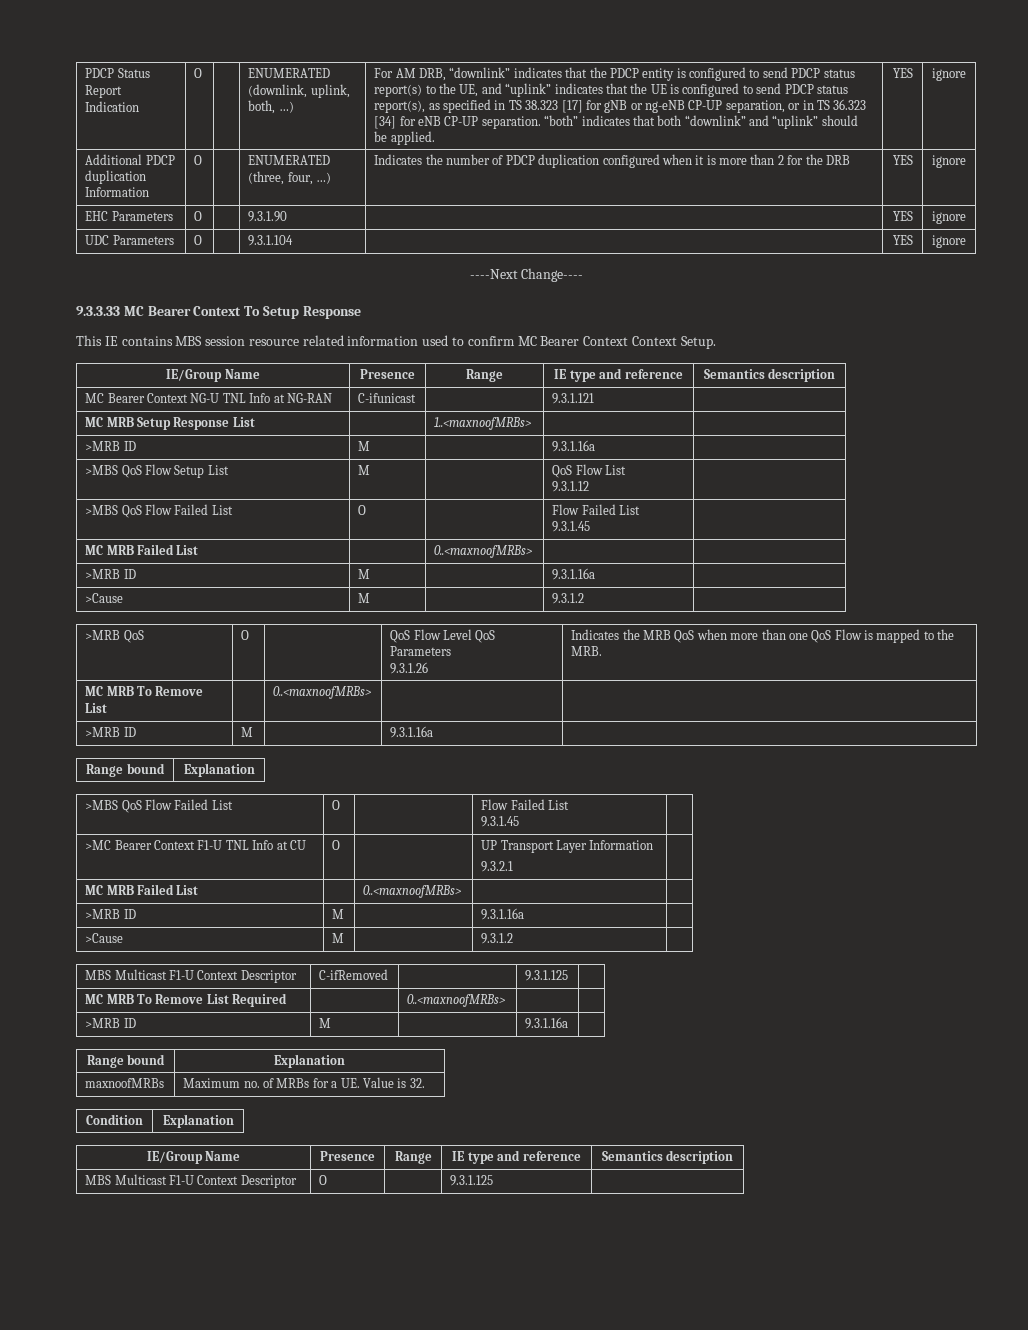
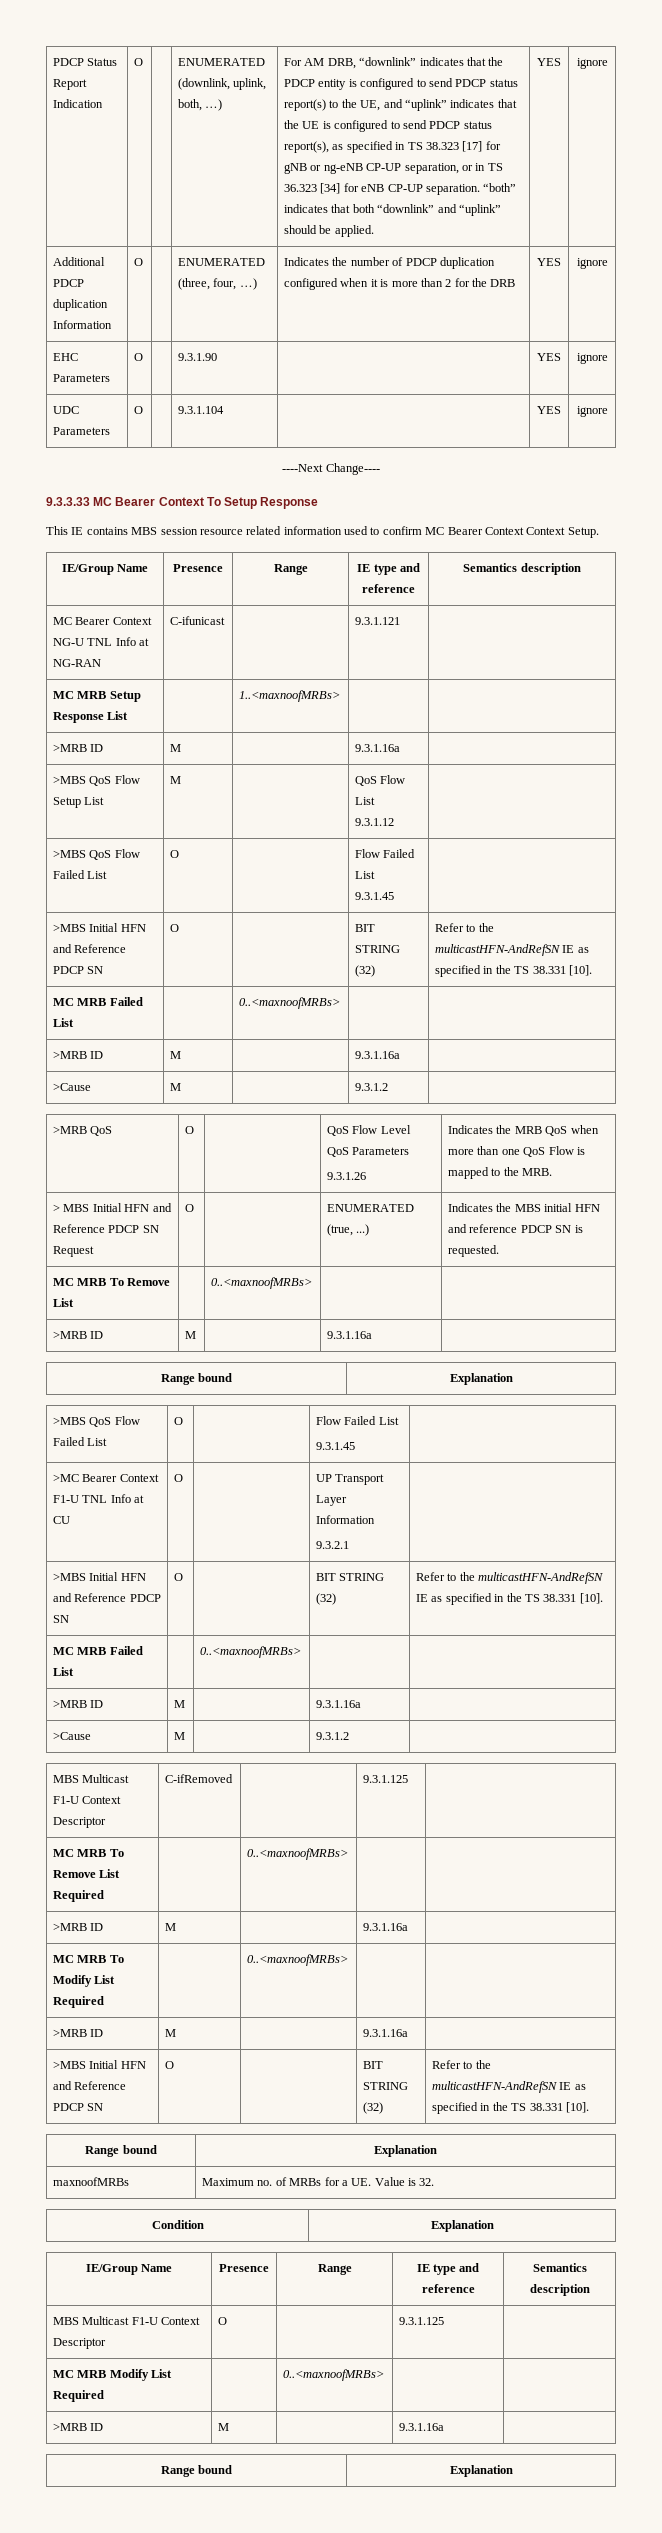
  >MBS QoS Flow Setup List | M | | QoS Flow List
  9.3.1.12 |
  >MBS QoS Flow Failed List | O | | Flow Failed List
  9.3.1.45 |
+ >MBS Initial HFN and Reference PDCP SN | O | | BIT STRING (32) | Refer to the multicastHFN-AndRefSN IE as specified in the TS 38.331 [10].
+ > MBS Initial HFN and Reference PDCP SN Request | O | | ENUMERATED (true, ...) | Indicates the MBS initial HFN and reference PDCP SN is requested.
  >MC Bearer Context F1-U TNL Info at CU | O | | UP Transport Layer Information
  9.3.2.1 |
+ >MBS Initial HFN and Reference PDCP SN | O | | BIT STRING (32) | Refer to the multicastHFN-AndRefSN IE as specified in the TS 38.331 [10].
+ MC MRB To Modify List Required | | 0..<maxnoofMRBs> | |
+ >MRB ID | M | | 9.3.1.16a |
+ >MBS Initial HFN and Reference PDCP SN | O | | BIT STRING (32) | Refer to the multicastHFN-AndRefSN IE as specified in the TS 38.331 [10].
+ MC MRB Modify List Required | | 0..<maxnoofMRBs> | |
+ >MRB ID | M | | 9.3.1.16a |
+ Range bound | Explanation

